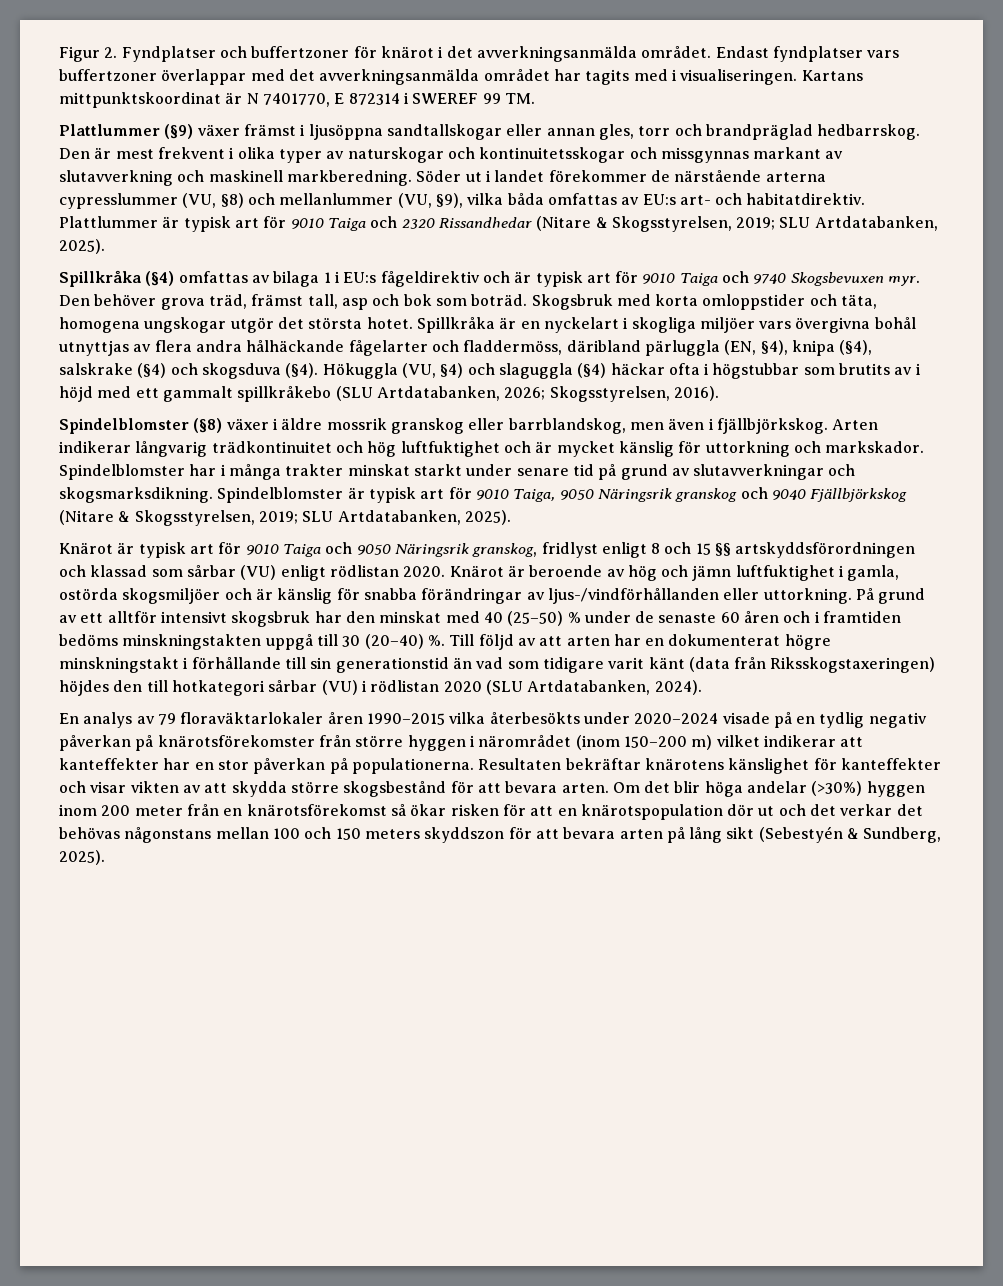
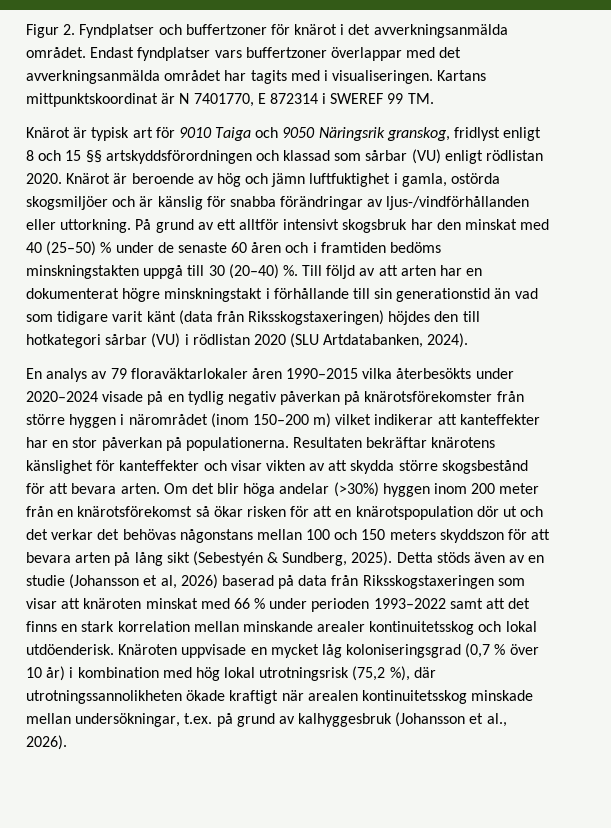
- Plattlummer (§9) växer främst i ljusöppna sandtallskogar eller annan gles, torr och brandpräglad hedbarrskog. Den är mest frekvent i olika typer av naturskogar och kontinuitetsskogar och missgynnas markant av slutavverkning och maskinell markberedning. Söder ut i landet förekommer de närstående arterna cypresslummer (VU, §8) och mellanlummer (VU, §9), vilka båda omfattas av EU:s art- och habitatdirektiv. Plattlummer är typisk art för 9010 Taiga och 2320 Rissandhedar (Nitare & Skogsstyrelsen, 2019; SLU Artdatabanken, 2025).
- Spillkråka (§4) omfattas av bilaga 1 i EU:s fågeldirektiv och är typisk art för 9010 Taiga och 9740 Skogsbevuxen myr. Den behöver grova träd, främst tall, asp och bok som boträd. Skogsbruk med korta omloppstider och täta, homogena ungskogar utgör det största hotet. Spillkråka är en nyckelart i skogliga miljöer vars övergivna bohål utnyttjas av flera andra hålhäckande fågelarter och fladdermöss, däribland pärluggla (EN, §4), knipa (§4), salskrake (§4) och skogsduva (§4). Hökuggla (VU, §4) och slaguggla (§4) häckar ofta i högstubbar som brutits av i höjd med ett gammalt spillkråkebo (SLU Artdatabanken, 2026; Skogsstyrelsen, 2016).
- Spindelblomster (§8) växer i äldre mossrik granskog eller barrblandskog, men även i fjällbjörkskog. Arten indikerar långvarig trädkontinuitet och hög luftfuktighet och är mycket känslig för uttorkning och markskador. Spindelblomster har i många trakter minskat starkt under senare tid på grund av slutavverkningar och skogsmarksdikning. Spindelblomster är typisk art för 9010 Taiga, 9050 Näringsrik granskog och 9040 Fjällbjörkskog (Nitare & Skogsstyrelsen, 2019; SLU Artdatabanken, 2025).
+ Detta stöds även av en studie (Johansson et al, 2026) baserad på data från Riksskogstaxeringen som visar att knäroten minskat med 66 % under perioden 1993–2022 samt att det finns en stark korrelation mellan minskande arealer kontinuitetsskog och lokal utdöenderisk. Knäroten uppvisade en mycket låg koloniseringsgrad (0,7 % över 10 år) i kombination med hög lokal utrotningsrisk (75,2 %), där utrotningssannolikheten ökade kraftigt när arealen kontinuitetsskog minskade mellan undersökningar, t.ex. på grund av kalhyggesbruk (Johansson et al., 2026).

